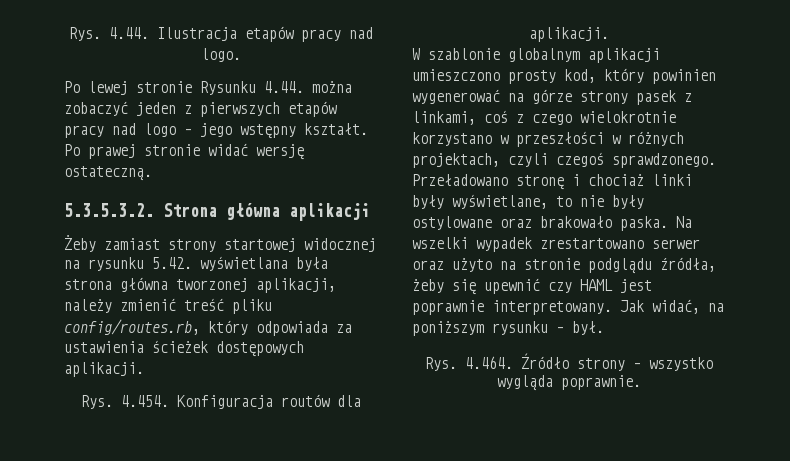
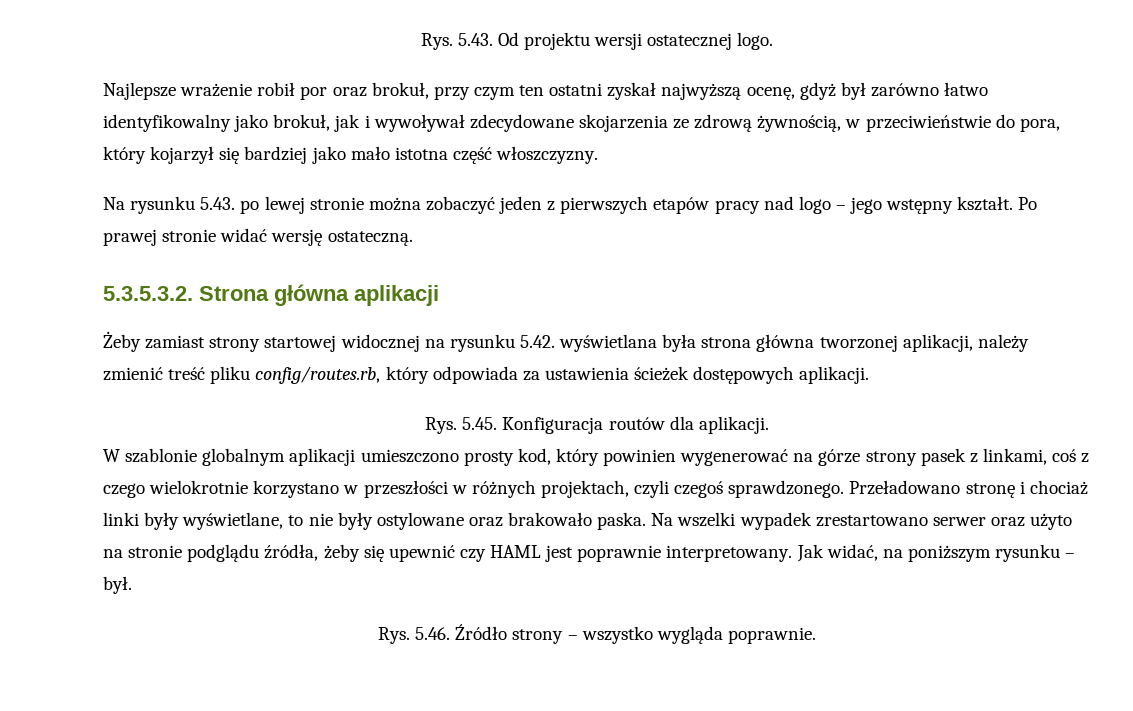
- Rys. 4.44. Ilustracja etapów pracy nad logo.
- Po lewej stronie Rysunku 4.44. można zobaczyć jeden z pierwszych etapów pracy nad logo – jego wstępny kształt.
+ Rys. 5.43. Od projektu wersji ostatecznej logo.
+ Najlepsze wrażenie robił por oraz brokuł, przy czym ten ostatni zyskał najwyższą ocenę, gdyż był zarówno łatwo identyfikowalny jako brokuł, jak i wywoływał zdecydowane skojarzenia ze zdrową żywnością, w przeciwieństwie do pora, który kojarzył się bardziej jako mało istotna część włoszczyzny.
+ Na rysunku 5.43. po lewej stronie można zobaczyć jeden z pierwszych etapów pracy nad logo – jego wstępny kształt.
- Rys. 4.454. Konfiguracja routów dla aplikacji.
+ Rys. 5.45. Konfiguracja routów dla aplikacji.
- Rys. 4.464. Źródło strony – wszystko wygląda poprawnie.
+ Rys. 5.46. Źródło strony – wszystko wygląda poprawnie.

